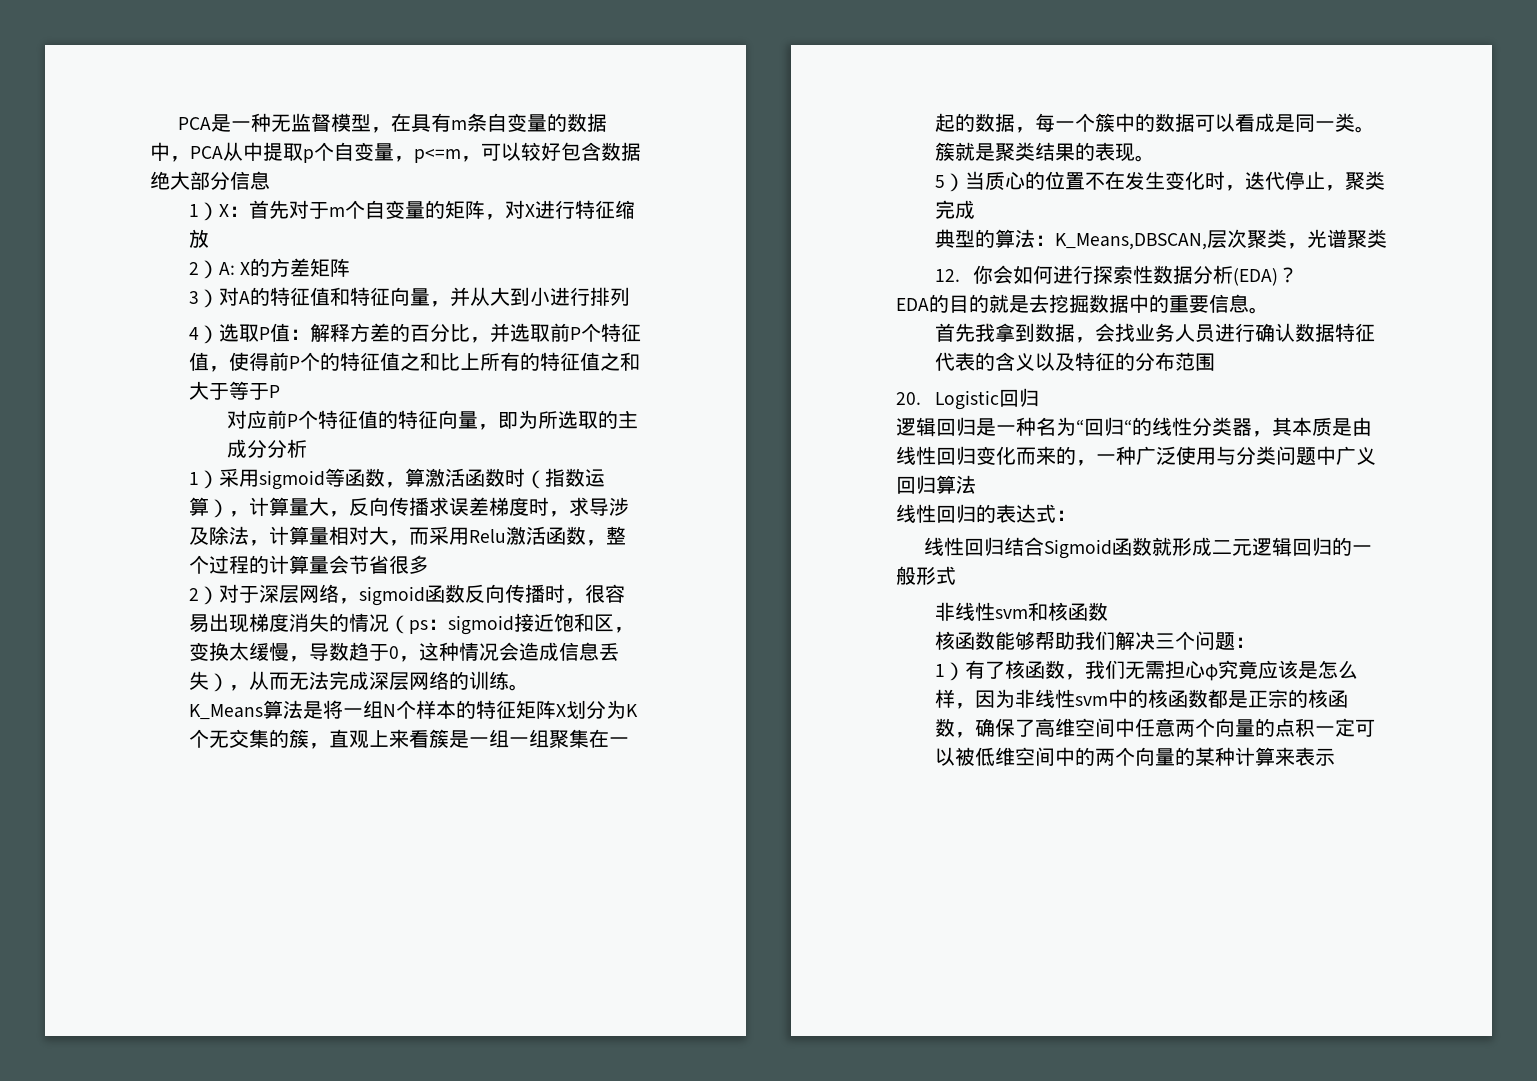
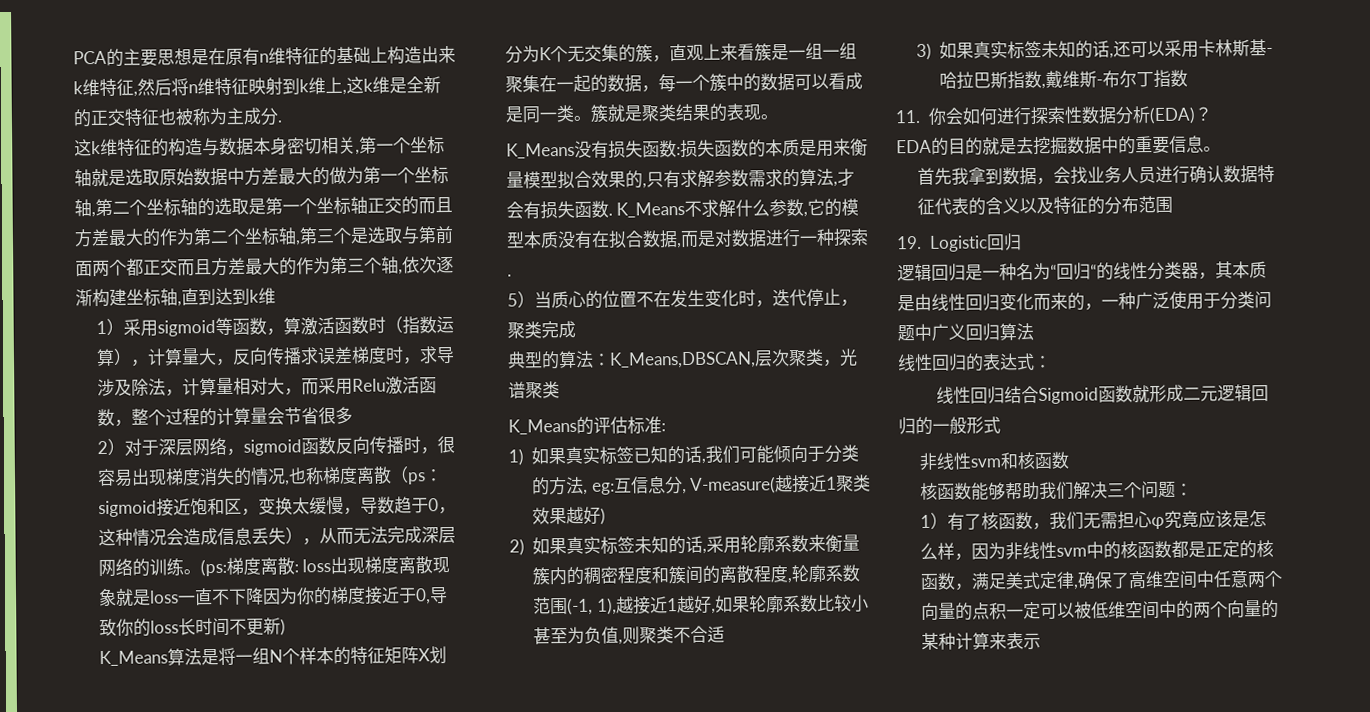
- PCA是一种无监督模型，在具有m条自变量的数据中，PCA从中提取p个自变量，p<=m，可以较好包含数据绝大部分信息
- 1）X：首先对于m个自变量的矩阵，对X进行特征缩放
- 2）A: X的方差矩阵
- 3）对A的特征值和特征向量，并从大到小进行排列
- 4）选取P值：解释方差的百分比，并选取前P个特征值，使得前P个的特征值之和比上所有的特征值之和大于等于P
- 对应前P个特征值的特征向量，即为所选取的主成分分析
+ PCA的主要思想是在原有n维特征的基础上构造出来k维特征,然后将n维特征映射到k维上,这k维是全新的正交特征也被称为主成分.
+ 这k维特征的构造与数据本身密切相关,第一个坐标轴就是选取原始数据中方差最大的做为第一个坐标轴,第二个坐标轴的选取是第一个坐标轴正交的而且方差最大的作为第二个坐标轴,第三个是选取与第前面两个都正交而且方差最大的作为第三个轴,依次逐渐构建坐标轴,直到达到k维
- 2）对于深层网络，sigmoid函数反向传播时，很容易出现梯度消失的情况（ps：sigmoid接近饱和区，变换太缓慢，导数趋于0，这种情况会造成信息丢失），从而无法完成深层网络的训练。
+ 2）对于深层网络，sigmoid函数反向传播时，很容易出现梯度消失的情况,也称梯度离散（ps：sigmoid接近饱和区，变换太缓慢，导数趋于0，这种情况会造成信息丢失），从而无法完成深层网络的训练。(ps:梯度离散: loss出现梯度离散现象就是loss一直不下降因为你的梯度接近于0,导致你的loss长时间不更新)
+ K_Means没有损失函数:损失函数的本质是用来衡量模型拟合效果的,只有求解参数需求的算法,才会有损失函数. K_Means不求解什么参数,它的模型本质没有在拟合数据,而是对数据进行一种探索.
- 12.你会如何进行探索性数据分析(EDA)？
+ K_Means的评估标准:
+ 1)如果真实标签已知的话,我们可能倾向于分类的方法, eg:互信息分, V-measure(越接近1聚类效果越好)
+ 2)如果真实标签未知的话,采用轮廓系数来衡量簇内的稠密程度和簇间的离散程度,轮廓系数范围(-1, 1),越接近1越好,如果轮廓系数比较小甚至为负值,则聚类不合适
+ 3)如果真实标签未知的话,还可以采用卡林斯基-哈拉巴斯指数,戴维斯-布尔丁指数
+ 11.你会如何进行探索性数据分析(EDA)？
- 20. Logistic回归
+ 19. Logistic回归
- 逻辑回归是一种名为“回归“的线性分类器，其本质是由线性回归变化而来的，一种广泛使用与分类问题中广义回归算法
+ 逻辑回归是一种名为“回归“的线性分类器，其本质是由线性回归变化而来的，一种广泛使用于分类问题中广义回归算法
- 1）有了核函数，我们无需担心φ究竟应该是怎么样，因为非线性svm中的核函数都是正宗的核函数，确保了高维空间中任意两个向量的点积一定可以被低维空间中的两个向量的某种计算来表示
+ 1）有了核函数，我们无需担心φ究竟应该是怎么样，因为非线性svm中的核函数都是正定的核函数，满足美式定律,确保了高维空间中任意两个向量的点积一定可以被低维空间中的两个向量的某种计算来表示

